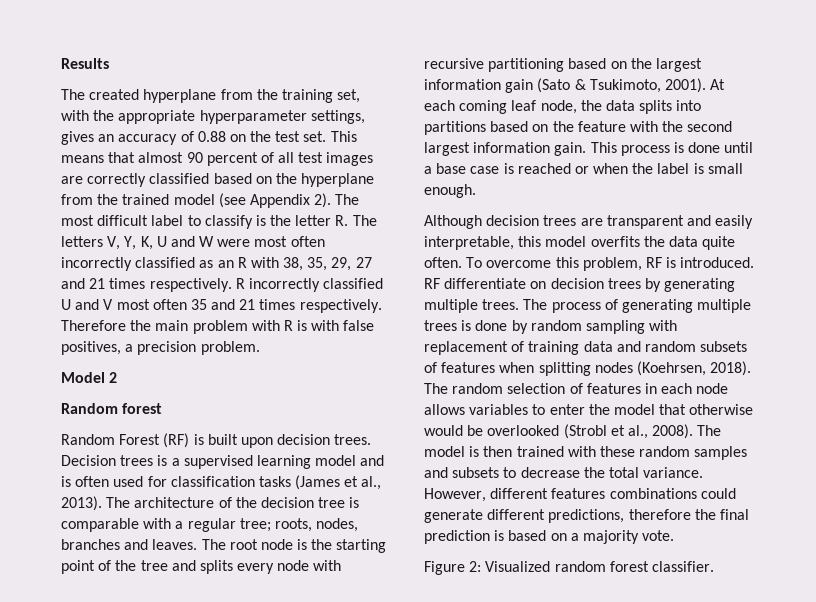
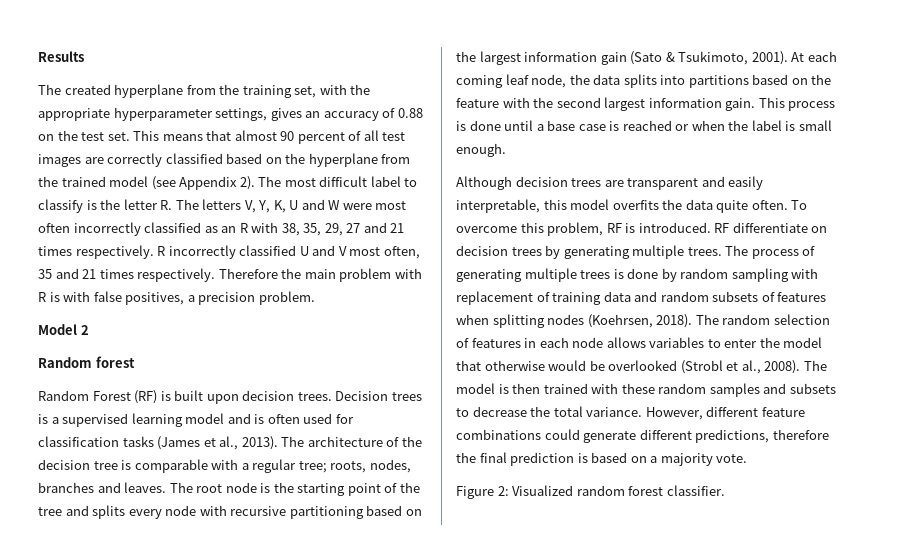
- R incorrectly classified U and V most often 35 and 21 times respectively.
+ R incorrectly classified U and V most often, 35 and 21 times respectively.
- However, different features combinations could generate different predictions, therefore the final prediction is based on a majority vote.
+ However, different feature combinations could generate different predictions, therefore the final prediction is based on a majority vote.

